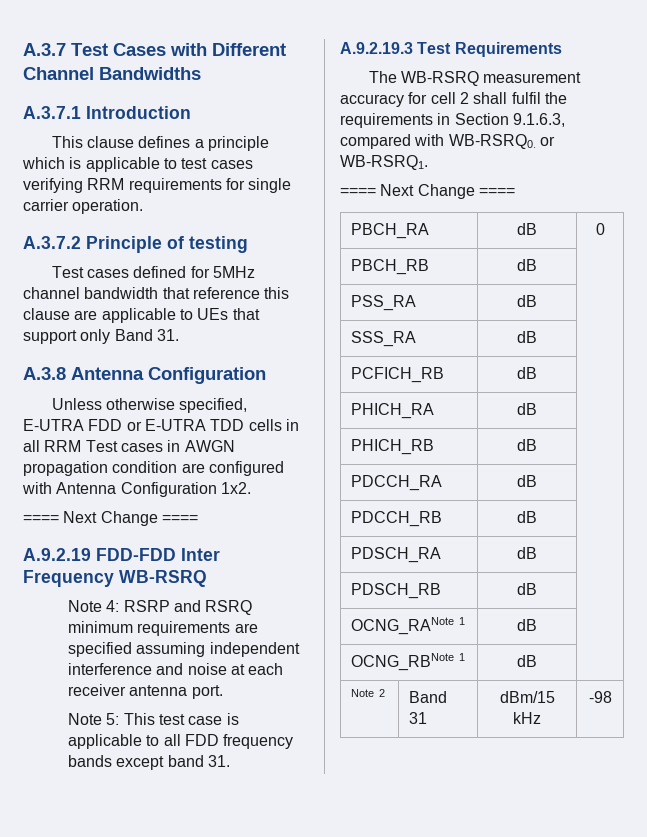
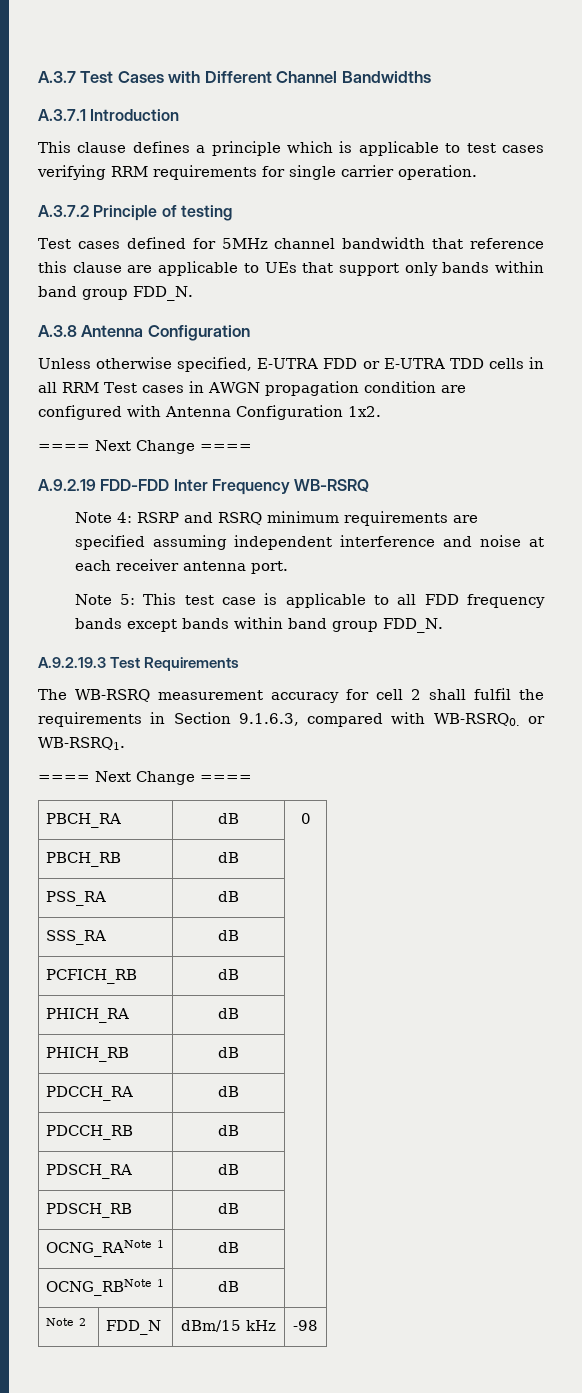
- Test cases defined for 5MHz channel bandwidth that reference this clause are applicable to UEs that support only Band 31.
+ Test cases defined for 5MHz channel bandwidth that reference this clause are applicable to UEs that support only bands within band group FDD_N.
- Note 5: This test case is applicable to all FDD frequency bands except band 31.
+ Note 5: This test case is applicable to all FDD frequency bands except bands within band group FDD_N.
- Note 2 | Band 31 | dBm/15 kHz | -98
+ Note 2 | FDD_N | dBm/15 kHz | -98

